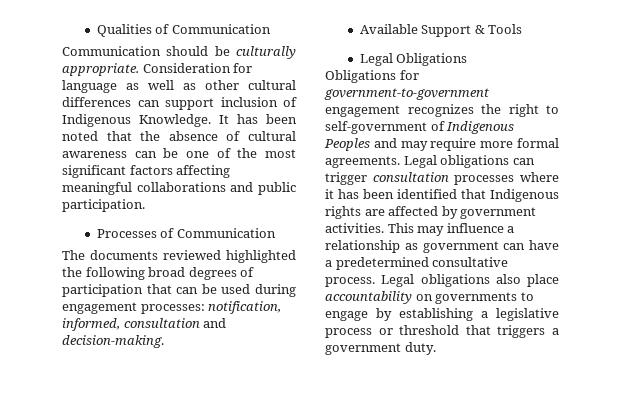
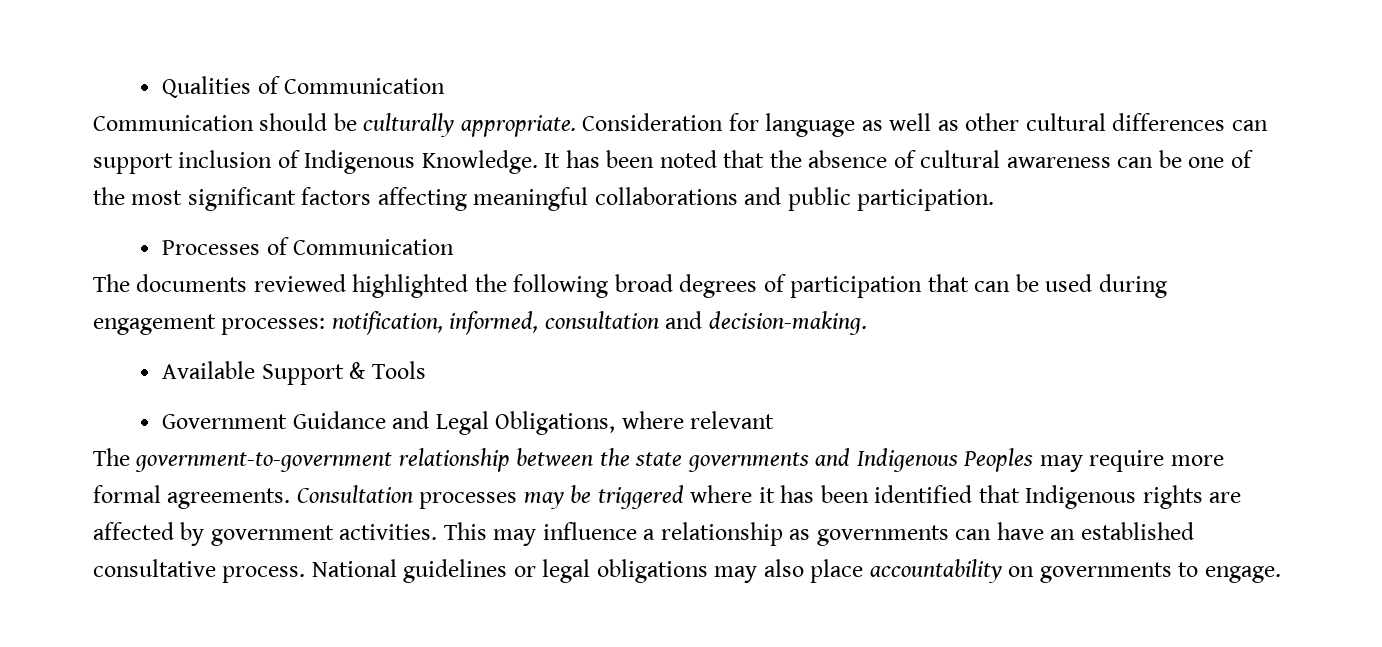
- Legal Obligations
- Obligations for government-to-government engagement recognizes the right to self-government of Indigenous Peoples and may require more formal agreements.
+ Government Guidance and Legal Obligations, where relevant
+ The government-to-government relationship between the state governments and Indigenous Peoples may require more formal agreements.
- Legal obligations can trigger consultation processes where it has been identified that Indigenous rights are affected by government activities.
+ Consultation processes may be triggered where it has been identified that Indigenous rights are affected by government activities.
- This may influence a relationship as government can have a predetermined consultative process. Legal obligations also place accountability on governments to engage by establishing a legislative process or threshold that triggers a government duty.
+ This may influence a relationship as governments can have an established consultative process. National guidelines or legal obligations may also place accountability on governments to engage.

